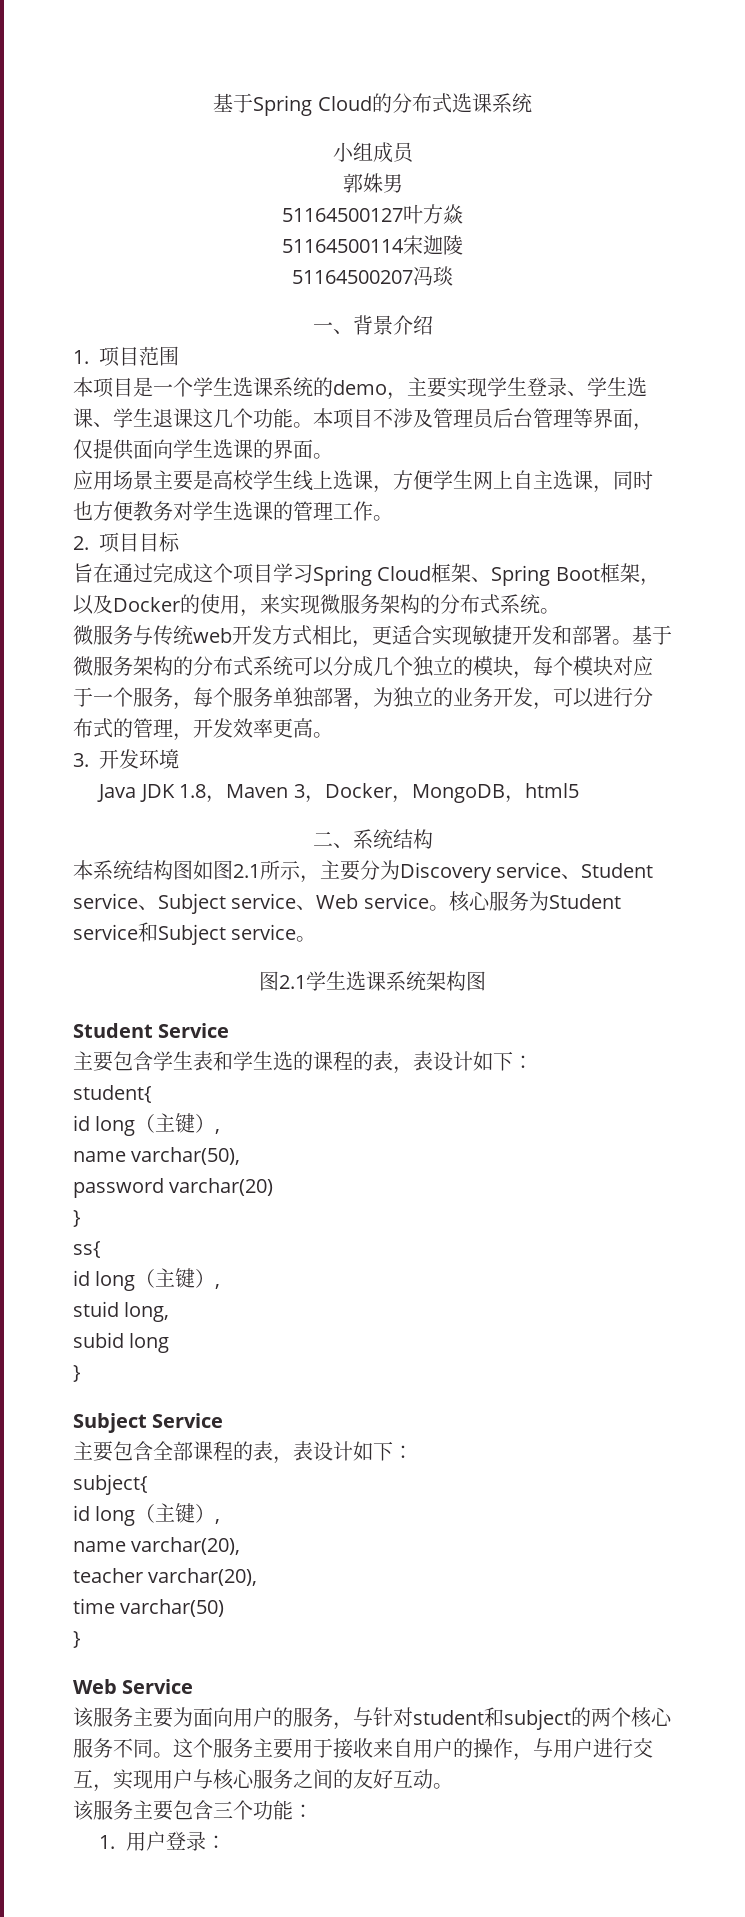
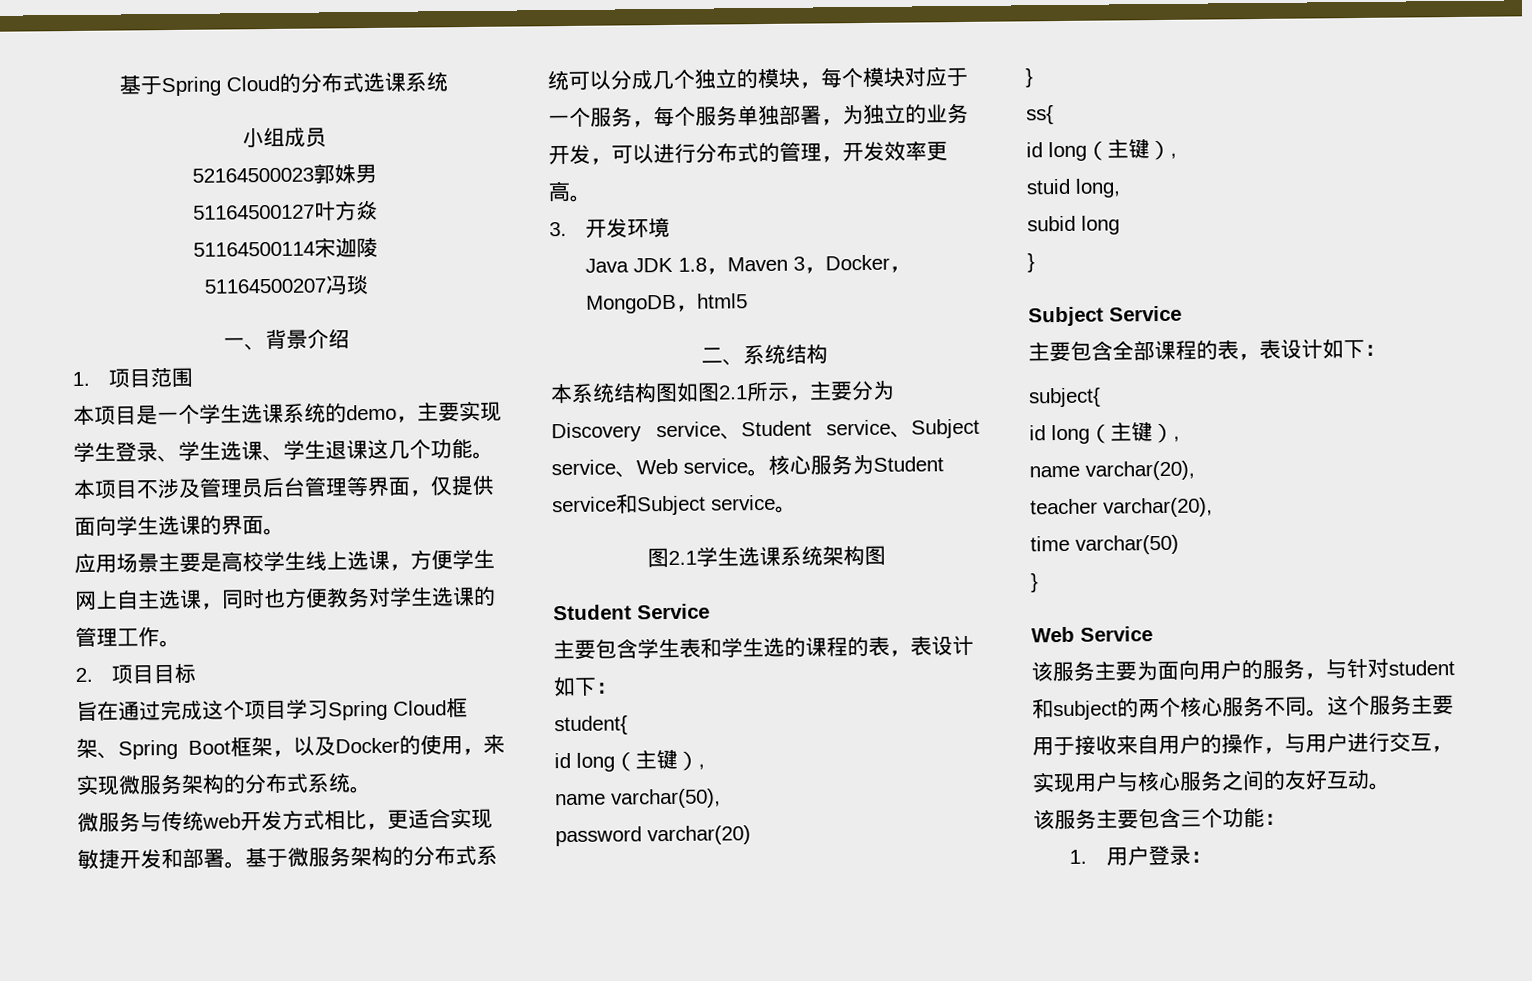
- 郭姝男
+ 52164500023郭姝男

